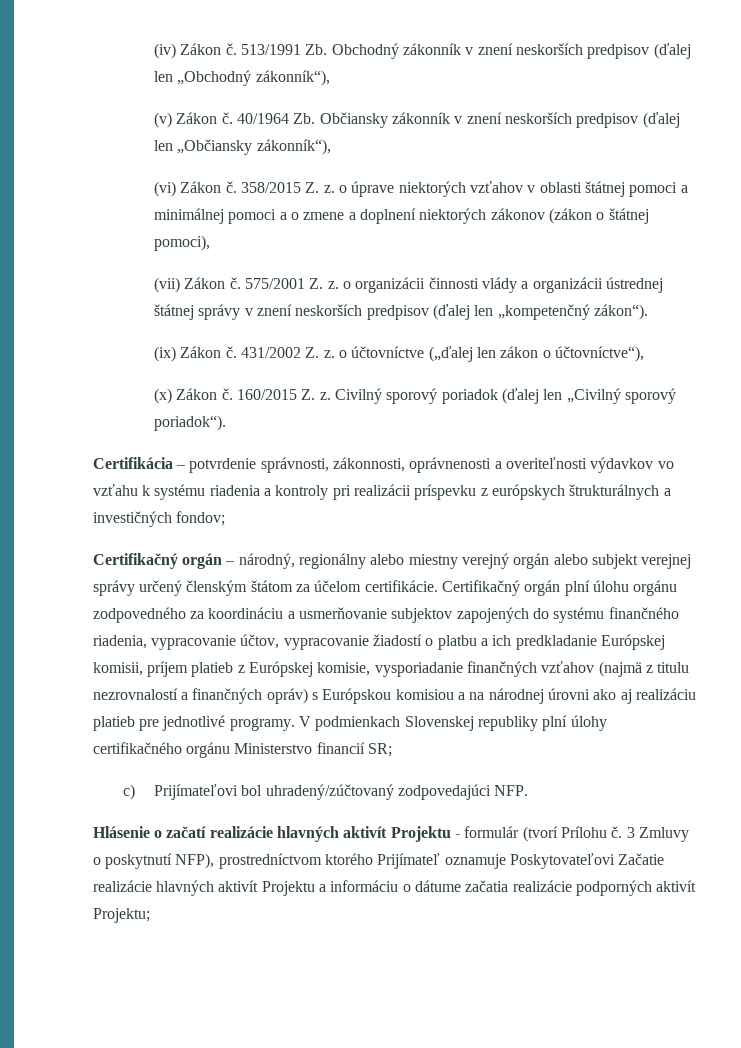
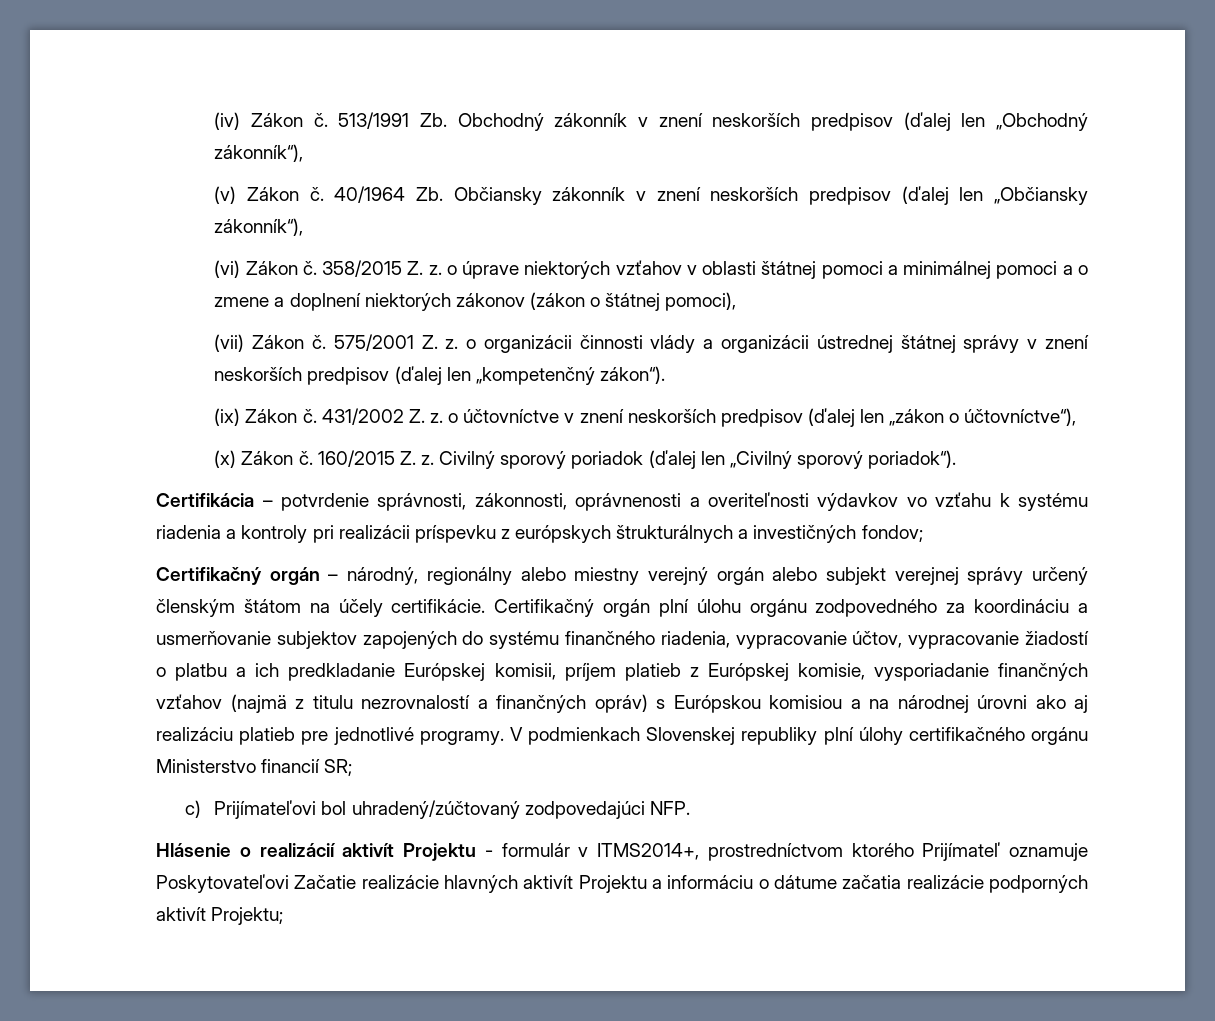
- 431/2002 Z. z. o účtovníctve („ďalej len zákon o účtovníctve“),
+ 431/2002 Z. z. o účtovníctve v znení neskorších predpisov (ďalej len „zákon o účtovníctve“),
- Certifikačný orgán – národný, regionálny alebo miestny verejný orgán alebo subjekt verejnej správy určený členským štátom za účelom certifikácie.
+ Certifikačný orgán – národný, regionálny alebo miestny verejný orgán alebo subjekt verejnej správy určený členským štátom na účely certifikácie.
- Hlásenie o začatí realizácie hlavných aktivít Projektu - formulár (tvorí Prílohu č. 3 Zmluvy o poskytnutí NFP), prostredníctvom ktorého Prijímateľ oznamuje Poskytovateľovi Začatie realizácie hlavných aktivít Projektu a informáciu o dátume začatia realizácie podporných aktivít Projektu;
+ Hlásenie o realizácií aktivít Projektu - formulár v ITMS2014+, prostredníctvom ktorého Prijímateľ oznamuje Poskytovateľovi Začatie realizácie hlavných aktivít Projektu a informáciu o dátume začatia realizácie podporných aktivít Projektu;

